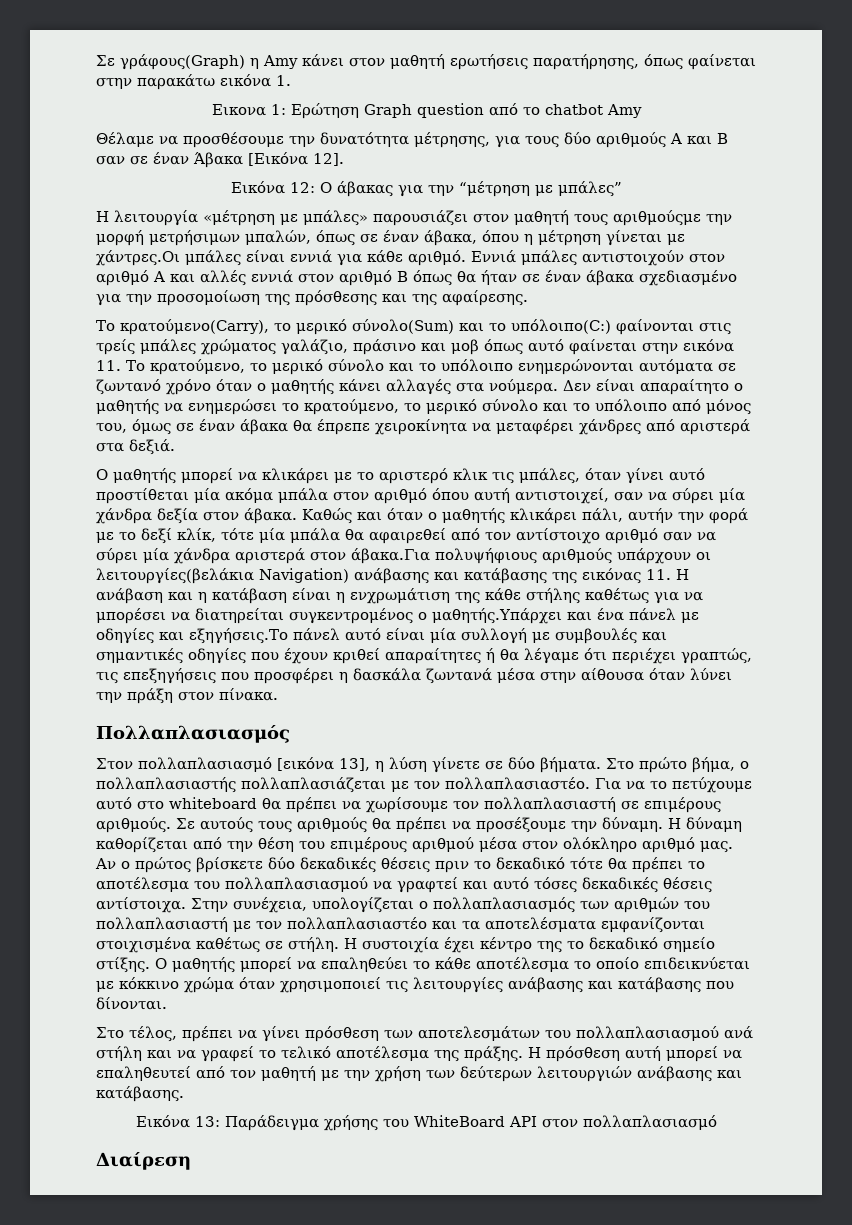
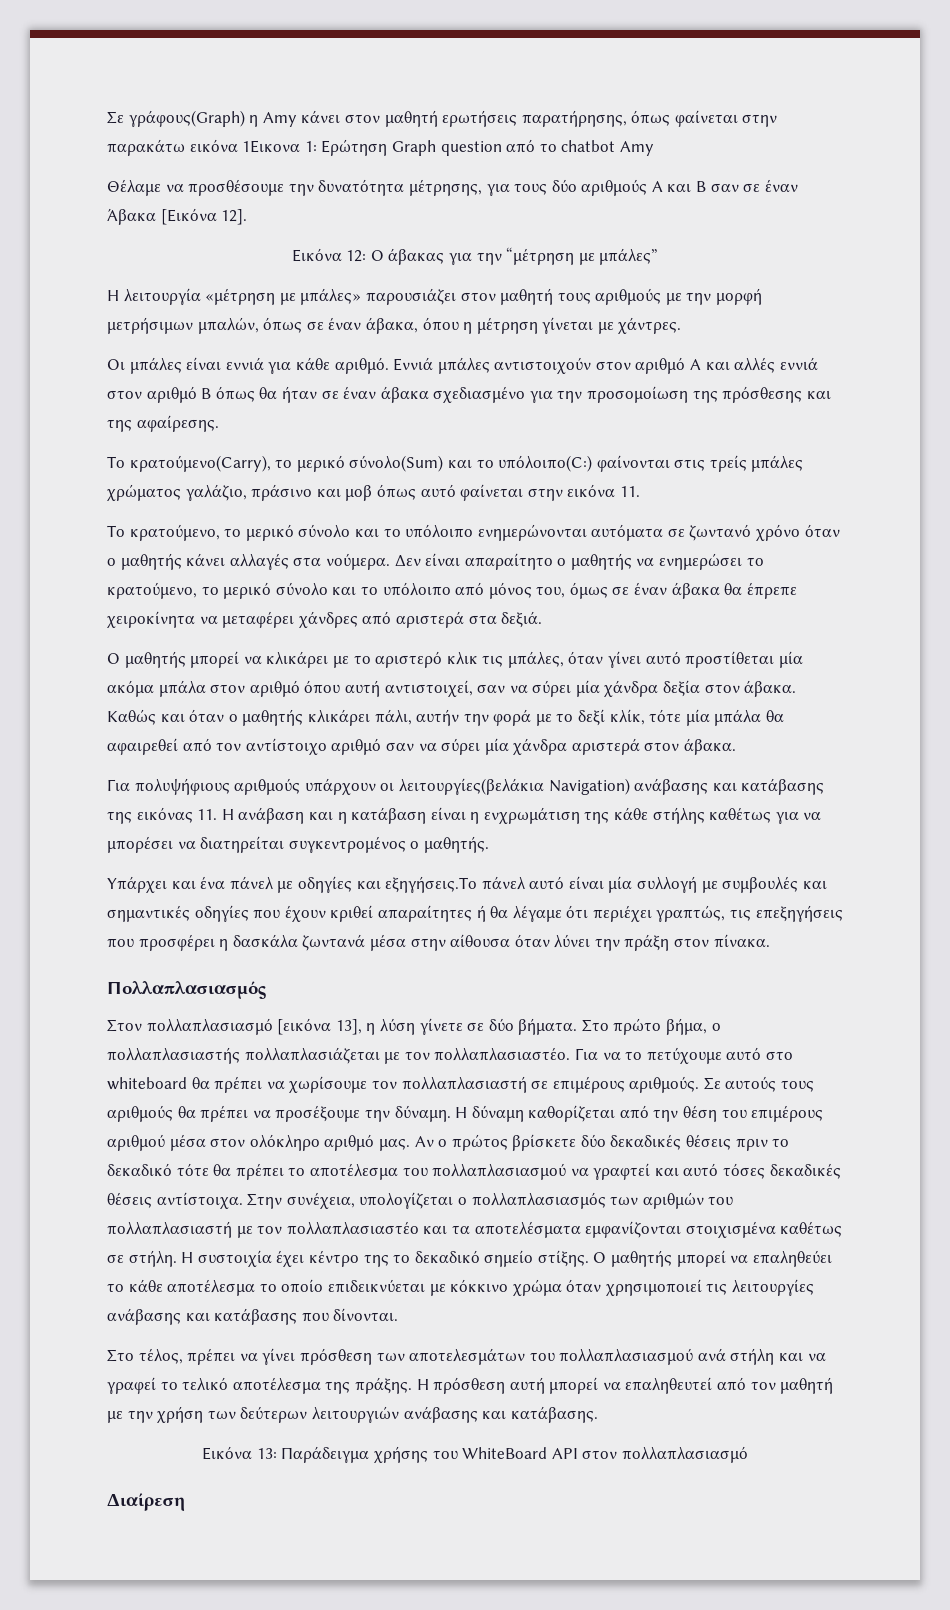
- Σε γράφους(Graph) η Amy κάνει στον μαθητή ερωτήσεις παρατήρησης, όπως φαίνεται στην παρακάτω εικόνα 1.
- Εικονα 1: Ερώτηση Graph question από το chatbot Amy
+ Σε γράφους(Graph) η Amy κάνει στον μαθητή ερωτήσεις παρατήρησης, όπως φαίνεται στην παρακάτω εικόνα 1Εικονα 1: Ερώτηση Graph question από το chatbot Amy
- Η λειτουργία «μέτρηση με μπάλες» παρουσιάζει στον μαθητή τους αριθμούςμε την μορφή μετρήσιμων μπαλών, όπως σε έναν άβακα, όπου η μέτρηση γίνεται με χάντρες.Οι μπάλες είναι εννιά για κάθε αριθμό.
+ Η λειτουργία «μέτρηση με μπάλες» παρουσιάζει στον μαθητή τους αριθμούς με την μορφή μετρήσιμων μπαλών, όπως σε έναν άβακα, όπου η μέτρηση γίνεται με χάντρες.
+ Οι μπάλες είναι εννιά για κάθε αριθμό.
- Το κρατούμενο(Carry), το μερικό σύνολο(Sum) και το υπόλοιπο(C:) φαίνονται στις τρείς μπάλες χρώματος γαλάζιο, πράσινο και μοβ όπως αυτό φαίνεται στην εικόνα 11. Το κρατούμενο, το μερικό σύνολο και το υπόλοιπο ενημερώνονται αυτόματα σε ζωντανό χρόνο όταν ο μαθητής κάνει αλλαγές στα νούμερα.
+ Το κρατούμενο(Carry), το μερικό σύνολο(Sum) και το υπόλοιπο(C:) φαίνονται στις τρείς μπάλες χρώματος γαλάζιο, πράσινο και μοβ όπως αυτό φαίνεται στην εικόνα 11.
+ Το κρατούμενο, το μερικό σύνολο και το υπόλοιπο ενημερώνονται αυτόματα σε ζωντανό χρόνο όταν ο μαθητής κάνει αλλαγές στα νούμερα.
- Καθώς και όταν ο μαθητής κλικάρει πάλι, αυτήν την φορά με το δεξί κλίκ, τότε μία μπάλα θα αφαιρεθεί από τον αντίστοιχο αριθμό σαν να σύρει μία χάνδρα αριστερά στον άβακα.Για πολυψήφιους αριθμούς υπάρχουν οι λειτουργίες(βελάκια Navigation) ανάβασης και κατάβασης της εικόνας 11. Η ανάβαση και η κατάβαση είναι η ενχρωμάτιση της κάθε στήλης καθέτως για να μπορέσει να διατηρείται συγκεντρομένος ο μαθητής.Υπάρχει και ένα πάνελ με οδηγίες και εξηγήσεις.Το πάνελ αυτό είναι μία συλλογή με συμβουλές και σημαντικές οδηγίες που έχουν κριθεί απαραίτητες ή θα λέγαμε ότι περιέχει γραπτώς, τις επεξηγήσεις που προσφέρει η δασκάλα ζωντανά μέσα στην αίθουσα όταν λύνει την πράξη στον πίνακα.
+ Καθώς και όταν ο μαθητής κλικάρει πάλι, αυτήν την φορά με το δεξί κλίκ, τότε μία μπάλα θα αφαιρεθεί από τον αντίστοιχο αριθμό σαν να σύρει μία χάνδρα αριστερά στον άβακα.
+ Για πολυψήφιους αριθμούς υπάρχουν οι λειτουργίες(βελάκια Navigation) ανάβασης και κατάβασης της εικόνας 11. Η ανάβαση και η κατάβαση είναι η ενχρωμάτιση της κάθε στήλης καθέτως για να μπορέσει να διατηρείται συγκεντρομένος ο μαθητής.
+ Υπάρχει και ένα πάνελ με οδηγίες και εξηγήσεις.Το πάνελ αυτό είναι μία συλλογή με συμβουλές και σημαντικές οδηγίες που έχουν κριθεί απαραίτητες ή θα λέγαμε ότι περιέχει γραπτώς, τις επεξηγήσεις που προσφέρει η δασκάλα ζωντανά μέσα στην αίθουσα όταν λύνει την πράξη στον πίνακα.

